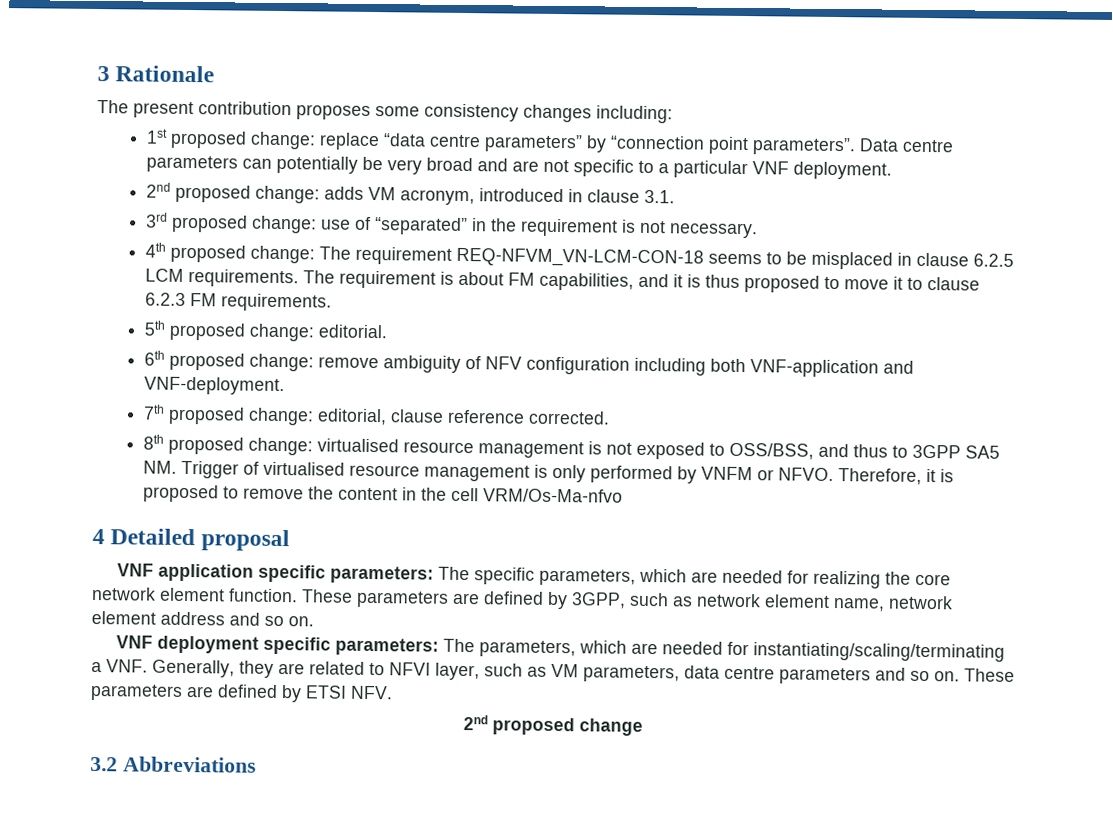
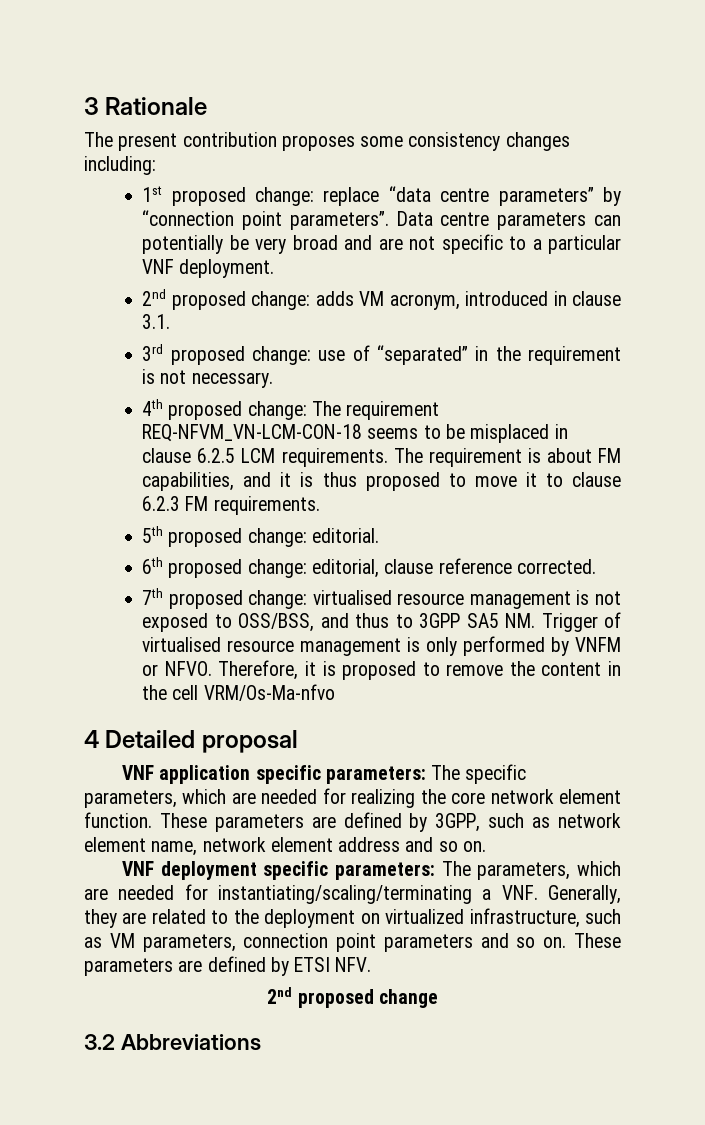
- 6th proposed change: remove ambiguity of NFV configuration including both VNF-application and VNF-deployment.
- 7th proposed change: editorial, clause reference corrected.
+ 6th proposed change: editorial, clause reference corrected.
- 8th proposed change: virtualised resource management is not exposed to OSS/BSS, and thus to 3GPP SA5 NM. Trigger of virtualised resource management is only performed by VNFM or NFVO.
+ 7th proposed change: virtualised resource management is not exposed to OSS/BSS, and thus to 3GPP SA5 NM. Trigger of virtualised resource management is only performed by VNFM or NFVO.
- VNF deployment specific parameters: The parameters, which are needed for instantiating/scaling/terminating a VNF. Generally, they are related to NFVI layer, such as VM parameters, data centre parameters and so on.
+ VNF deployment specific parameters: The parameters, which are needed for instantiating/scaling/terminating a VNF. Generally, they are related to the deployment on virtualized infrastructure, such as VM parameters, connection point parameters and so on.

